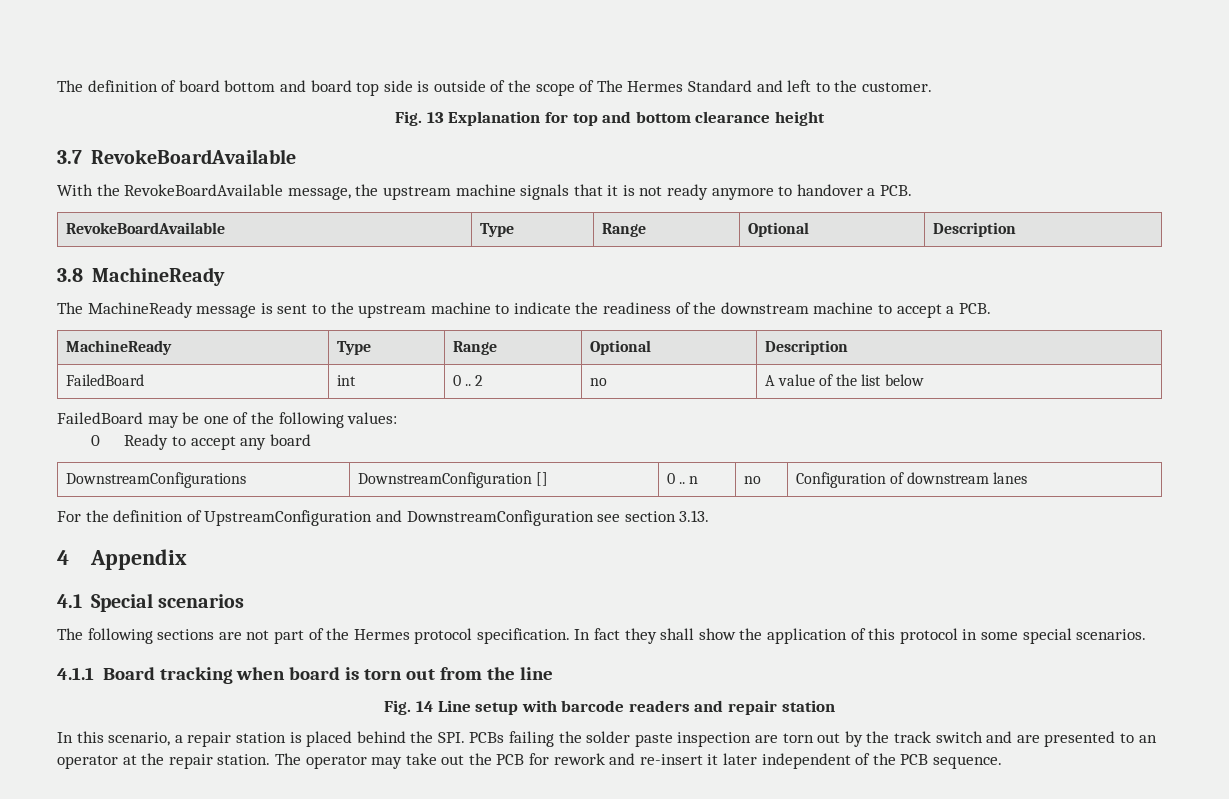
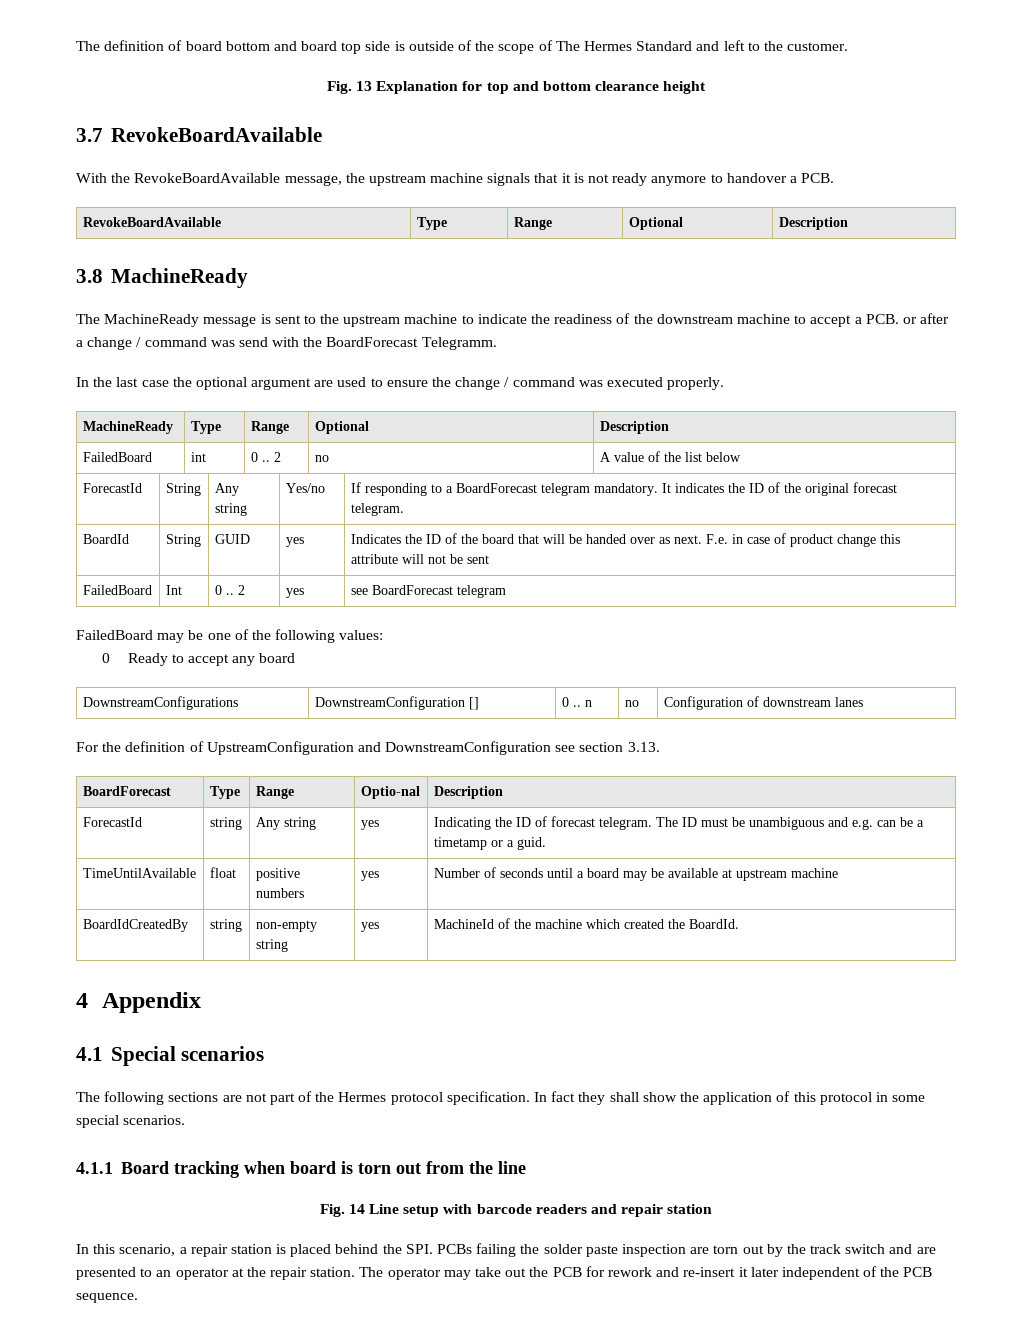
- The MachineReady message is sent to the upstream machine to indicate the readiness of the downstream machine to accept a PCB.
+ The MachineReady message is sent to the upstream machine to indicate the readiness of the downstream machine to accept a PCB. or after a change / command was send with the BoardForecast Telegramm.
+ In the last case the optional argument are used to ensure the change / command was executed properly.
+ ForecastId | String | Any string | Yes/no | If responding to a BoardForecast telegram mandatory. It indicates the ID of the original forecast telegram.
+ BoardId | String | GUID | yes | Indicates the ID of the board that will be handed over as next. F.e. in case of product change this attribute will not be sent
+ FailedBoard | Int | 0 .. 2 | yes | see BoardForecast telegram
+ BoardForecast | Type | Range | Optio-nal | Description
+ ForecastId | string | Any string | yes | Indicating the ID of forecast telegram. The ID must be unambiguous and e.g. can be a timetamp or a guid.
+ TimeUntilAvailable | float | positive numbers | yes | Number of seconds until a board may be available at upstream machine
+ BoardIdCreatedBy | string | non-empty string | yes | MachineId of the machine which created the BoardId.

